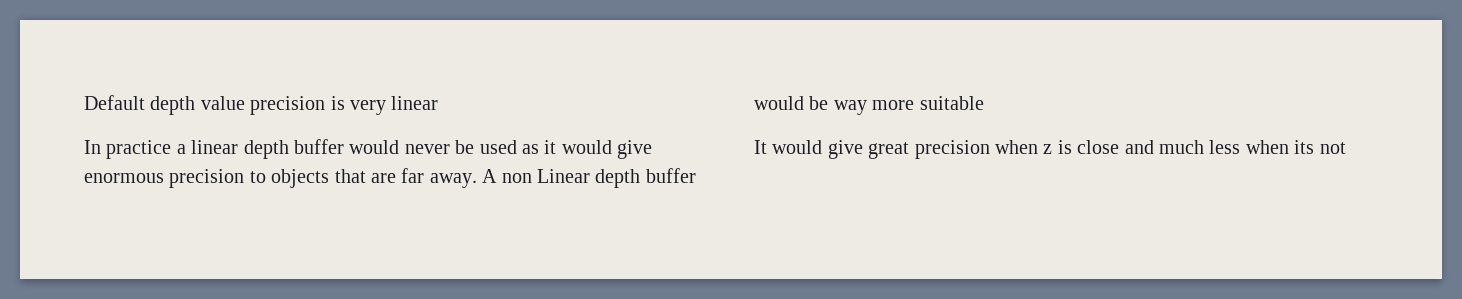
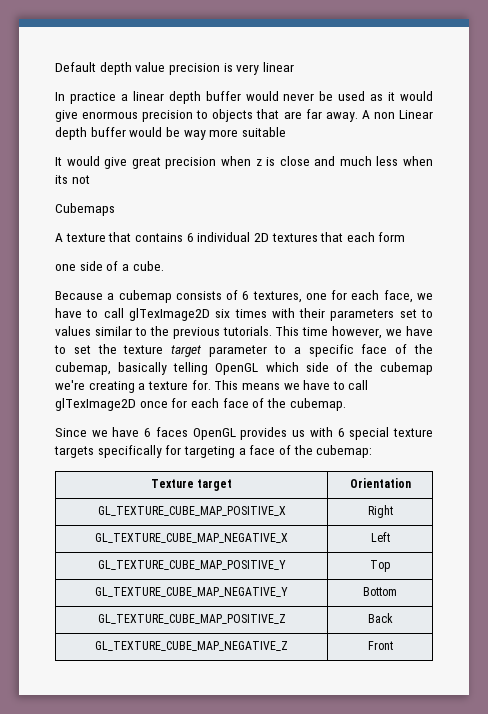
+ Cubemaps
+ A texture that contains 6 individual 2D textures that each form
+ one side of a cube.
+ Because a cubemap consists of 6 textures, one for each face, we have to call glTexImage2D six times with their parameters set to values similar to the previous tutorials. This time however, we have to set the texture target parameter to a specific face of the cubemap, basically telling OpenGL which side of the cubemap we're creating a texture for. This means we have to call glTexImage2D once for each face of the cubemap.
+ Since we have 6 faces OpenGL provides us with 6 special texture targets specifically for targeting a face of the cubemap:
+ Texture target | Orientation
+ GL_TEXTURE_CUBE_MAP_POSITIVE_X | Right
+ GL_TEXTURE_CUBE_MAP_NEGATIVE_X | Left
+ GL_TEXTURE_CUBE_MAP_POSITIVE_Y | Top
+ GL_TEXTURE_CUBE_MAP_NEGATIVE_Y | Bottom
+ GL_TEXTURE_CUBE_MAP_POSITIVE_Z | Back
+ GL_TEXTURE_CUBE_MAP_NEGATIVE_Z | Front

